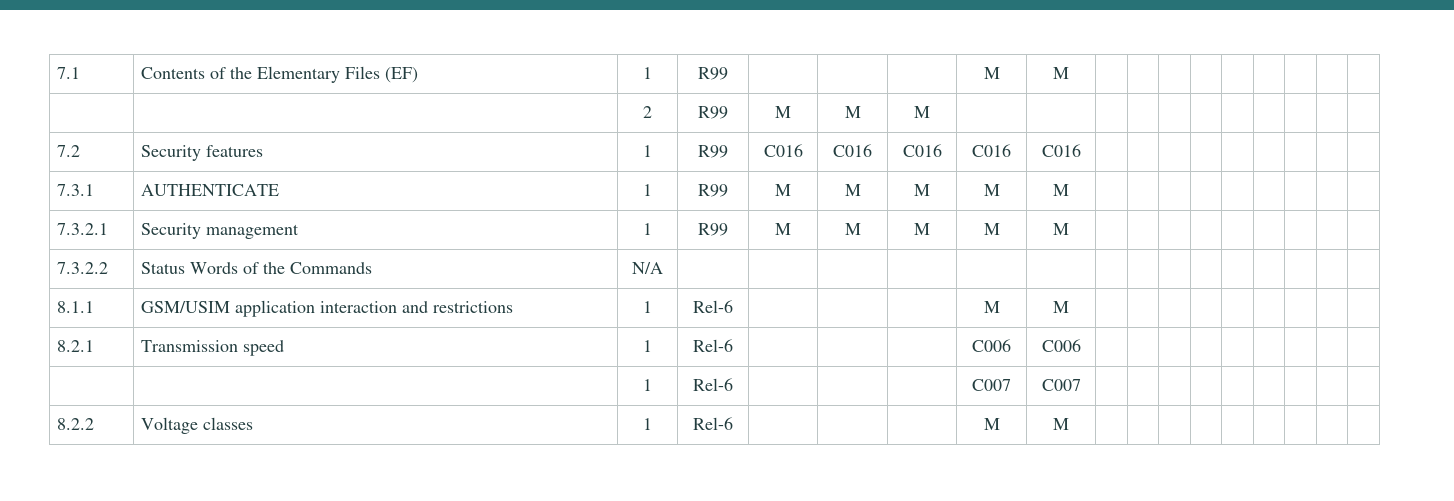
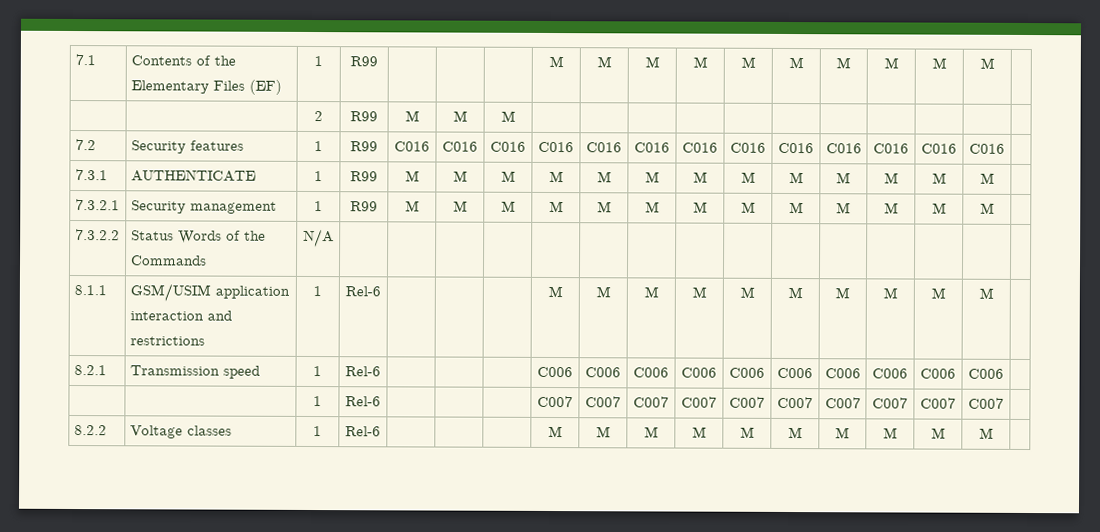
- 7.1 | Contents of the Elementary Files (EF) | 1 | R99 | | | | M | M | | | | | | | | |
+ 7.1 | Contents of the Elementary Files (EF) | 1 | R99 | | | | M | M | M | M | M | M | M | M | M | M |
- 7.2 | Security features | 1 | R99 | C016 | C016 | C016 | C016 | C016 | | | | | | | | |
+ 7.2 | Security features | 1 | R99 | C016 | C016 | C016 | C016 | C016 | C016 | C016 | C016 | C016 | C016 | C016 | C016 | C016 |
- 7.3.1 | AUTHENTICATE | 1 | R99 | M | M | M | M | M | | | | | | | | |
+ 7.3.1 | AUTHENTICATE | 1 | R99 | M | M | M | M | M | M | M | M | M | M | M | M | M |
- 7.3.2.1 | Security management | 1 | R99 | M | M | M | M | M | | | | | | | | |
+ 7.3.2.1 | Security management | 1 | R99 | M | M | M | M | M | M | M | M | M | M | M | M | M |
- 8.1.1 | GSM/USIM application interaction and restrictions | 1 | Rel-6 | | | | M | M | | | | | | | | |
+ 8.1.1 | GSM/USIM application interaction and restrictions | 1 | Rel-6 | | | | M | M | M | M | M | M | M | M | M | M |
- 8.2.1 | Transmission speed | 1 | Rel-6 | | | | C006 | C006 | | | | | | | | |
- | | 1 | Rel-6 | | | | C007 | C007 | | | | | | | | |
+ 8.2.1 | Transmission speed | 1 | Rel-6 | | | | C006 | C006 | C006 | C006 | C006 | C006 | C006 | C006 | C006 | C006 |
+ | | 1 | Rel-6 | | | | C007 | C007 | C007 | C007 | C007 | C007 | C007 | C007 | C007 | C007 |
- 8.2.2 | Voltage classes | 1 | Rel-6 | | | | M | M | | | | | | | | |
+ 8.2.2 | Voltage classes | 1 | Rel-6 | | | | M | M | M | M | M | M | M | M | M | M |

